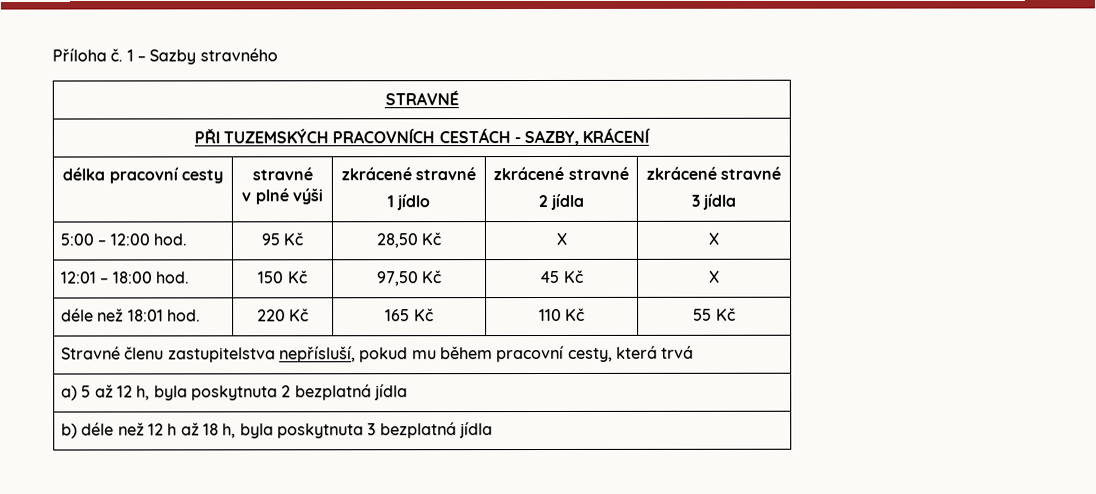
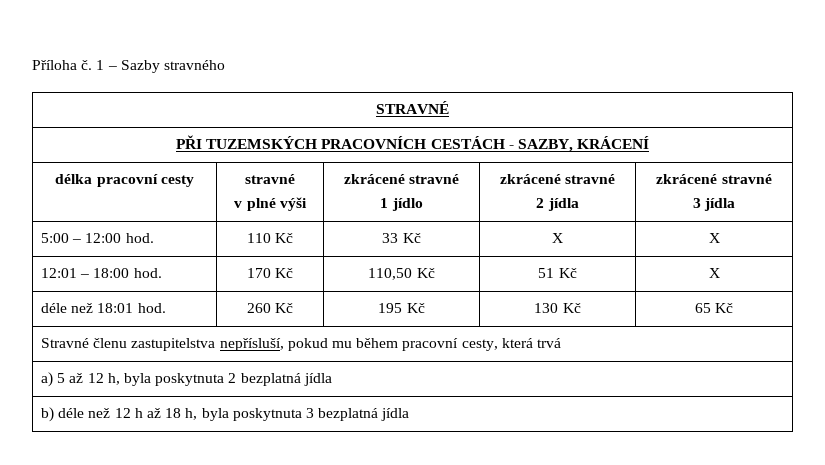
- 5:00 – 12:00 hod. | 95 Kč | 28,50 Kč | X | X
+ 5:00 – 12:00 hod. | 110 Kč | 33 Kč | X | X
- 12:01 – 18:00 hod. | 150 Kč | 97,50 Kč | 45 Kč | X
+ 12:01 – 18:00 hod. | 170 Kč | 110,50 Kč | 51 Kč | X
- déle než 18:01 hod. | 220 Kč | 165 Kč | 110 Kč | 55 Kč
+ déle než 18:01 hod. | 260 Kč | 195 Kč | 130 Kč | 65 Kč

